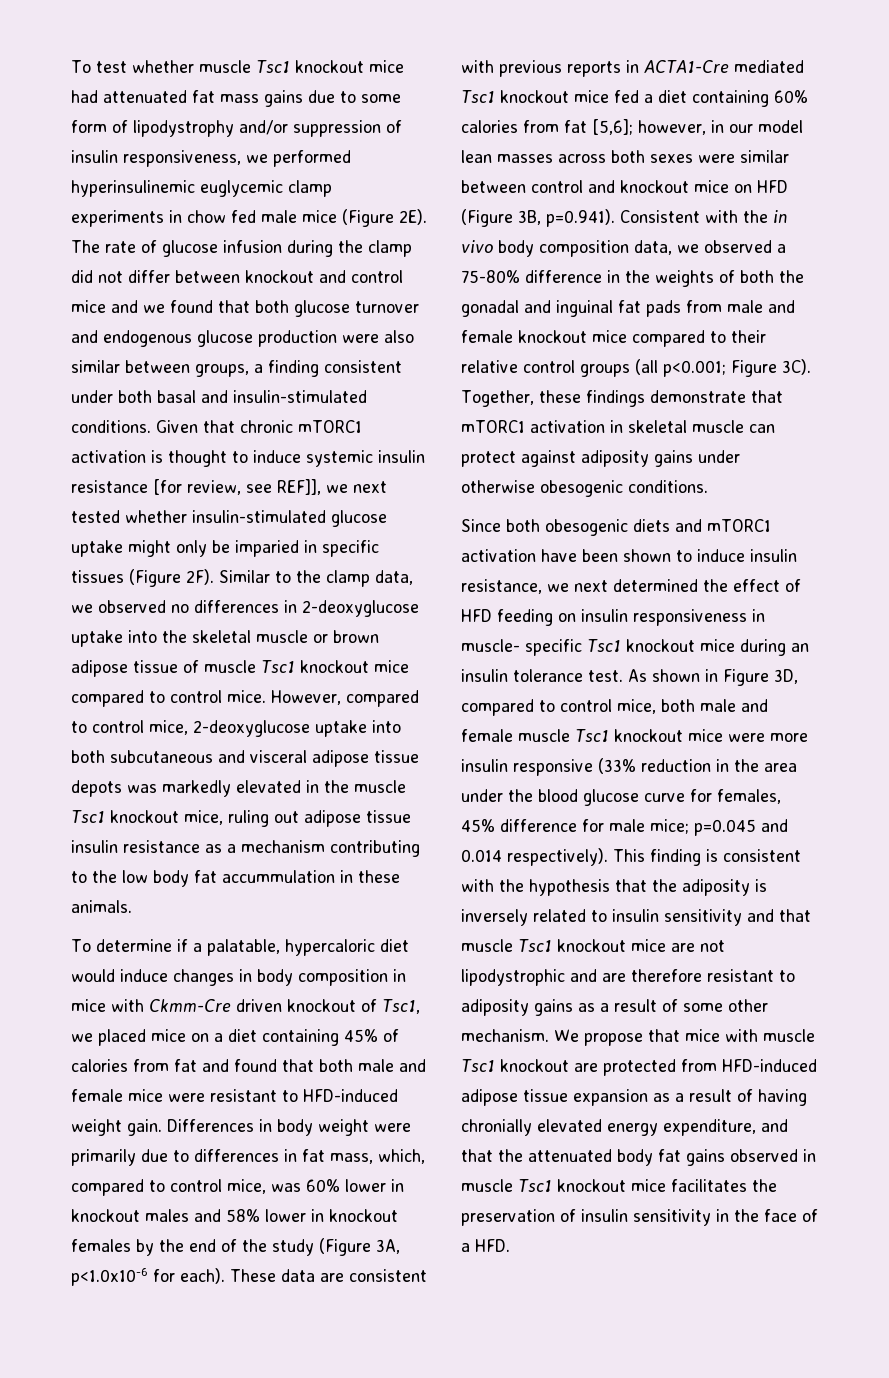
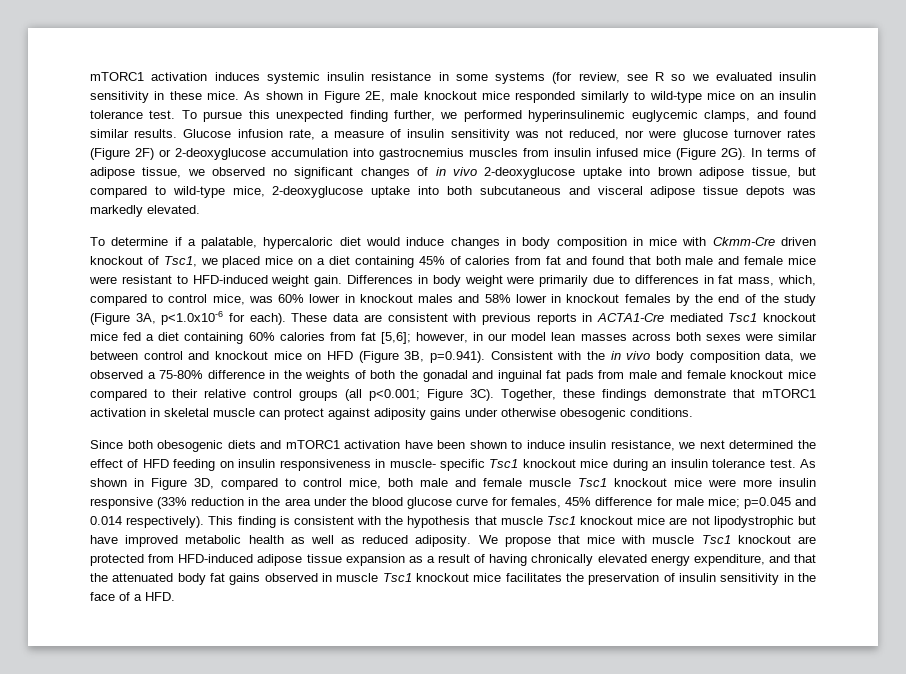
- To test whether muscle Tsc1 knockout mice had attenuated fat mass gains due to some form of lipodystrophy and/or suppression of insulin responsiveness, we performed hyperinsulinemic euglycemic clamp experiments in chow fed male mice (Figure 2E). The rate of glucose infusion during the clamp did not differ between knockout and control mice and we found that both glucose turnover and endogenous glucose production were also similar between groups, a finding consistent under both basal and insulin-stimulated conditions. Given that chronic mTORC1 activation is thought to induce systemic insulin resistance [for review, see REF]], we next tested whether insulin-stimulated glucose uptake might only be imparied in specific tissues (Figure 2F). Similar to the clamp data, we observed no differences in 2-deoxyglucose uptake into the skeletal muscle or brown adipose tissue of muscle Tsc1 knockout mice compared to control mice. However, compared to control mice, 2-deoxyglucose uptake into both subcutaneous and visceral adipose tissue depots was markedly elevated in the muscle Tsc1 knockout mice, ruling out adipose tissue insulin resistance as a mechanism contributing to the low body fat accummulation in these animals.
+ mTORC1 activation induces systemic insulin resistance in some systems (for review, see R so we evaluated insulin sensitivity in these mice. As shown in Figure 2E, male knockout mice responded similarly to wild-type mice on an insulin tolerance test. To pursue this unexpected finding further, we performed hyperinsulinemic euglycemic clamps, and found similar results. Glucose infusion rate, a measure of insulin sensitivity was not reduced, nor were glucose turnover rates (Figure 2F) or 2-deoxyglucose accumulation into gastrocnemius muscles from insulin infused mice (Figure 2G). In terms of adipose tissue, we observed no significant changes of in vivo 2-deoxyglucose uptake into brown adipose tissue, but compared to wild-type mice, 2-deoxyglucose uptake into both subcutaneous and visceral adipose tissue depots was markedly elevated.
- This finding is consistent with the hypothesis that the adiposity is inversely related to insulin sensitivity and that muscle Tsc1 knockout mice are not lipodystrophic and are therefore resistant to adiposity gains as a result of some other mechanism.
+ This finding is consistent with the hypothesis that muscle Tsc1 knockout mice are not lipodystrophic but have improved metabolic health as well as reduced adiposity.
- We propose that mice with muscle Tsc1 knockout are protected from HFD-induced adipose tissue expansion as a result of having chronially elevated energy expenditure, and that the attenuated body fat gains observed in muscle Tsc1 knockout mice facilitates the preservation of insulin sensitivity in the face of a HFD.
+ We propose that mice with muscle Tsc1 knockout are protected from HFD-induced adipose tissue expansion as a result of having chronically elevated energy expenditure, and that the attenuated body fat gains observed in muscle Tsc1 knockout mice facilitates the preservation of insulin sensitivity in the face of a HFD.

